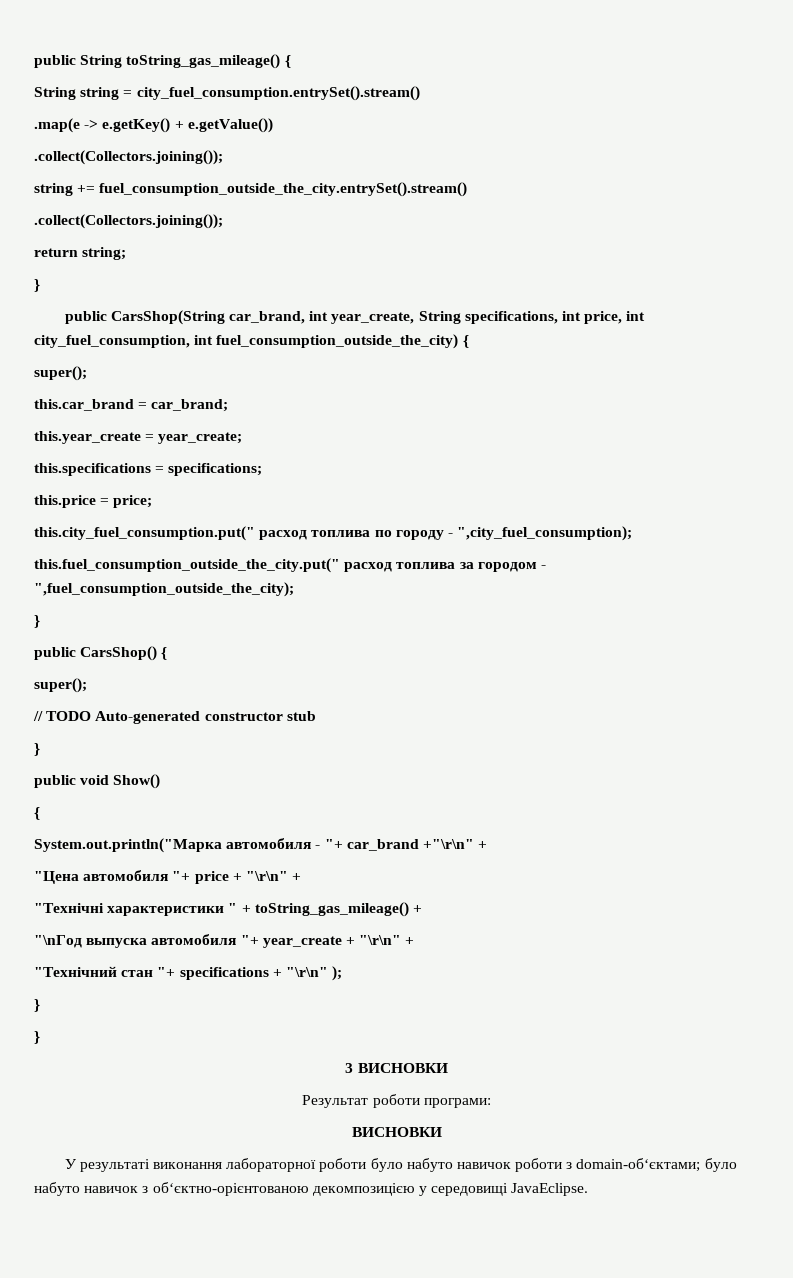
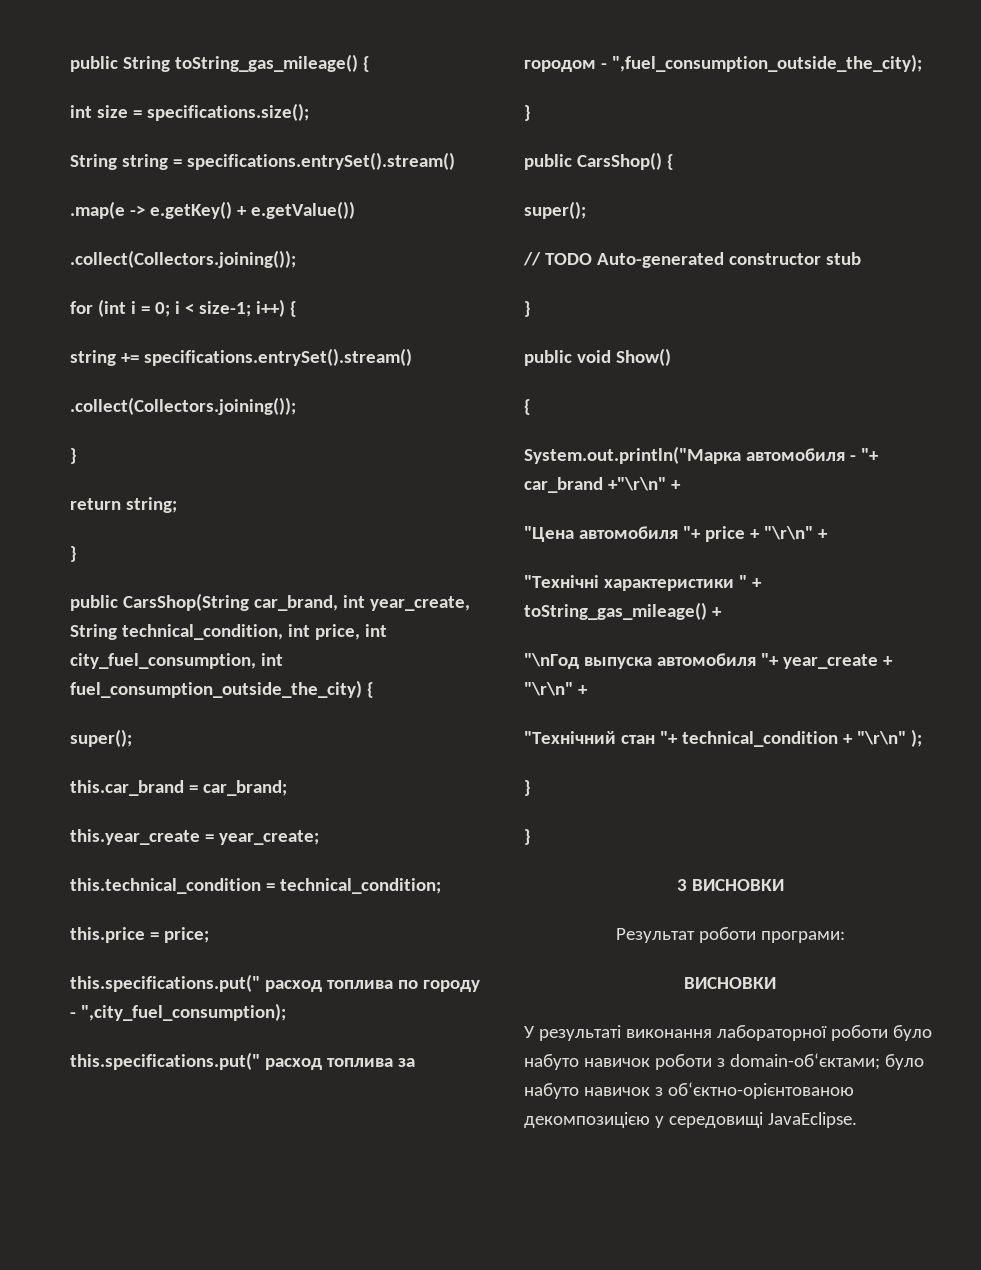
+ int size = specifications.size();
- String string = сity_fuel_consumption.entrySet().stream()
+ String string = specifications.entrySet().stream()
+ for (int i = 0; i < size-1; i++) {
- string += fuel_consumption_outside_the_city.entrySet().stream()
+ string += specifications.entrySet().stream()
  .collect(Collectors.joining());
+ }
- public CarsShop(String car_brand, int year_create, String specifications, int price, int city_fuel_consumption, int fuel_consumption_outside_the_city) {
+ public CarsShop(String car_brand, int year_create, String technical_condition, int price, int city_fuel_consumption, int fuel_consumption_outside_the_city) {
- this.specifications = specifications;
+ this.technical_condition = technical_condition;
- this.сity_fuel_consumption.put(" расход топлива по городу - ",city_fuel_consumption);
+ this.specifications.put(" расход топлива по городу - ",city_fuel_consumption);
- this.fuel_consumption_outside_the_city.put(" расход топлива за городом - ",fuel_consumption_outside_the_city);
+ this.specifications.put(" расход топлива за городом - ",fuel_consumption_outside_the_city);
- "Технічний стан "+ specifications + "\r\n" );
+ "Технічний стан "+ technical_condition + "\r\n" );

